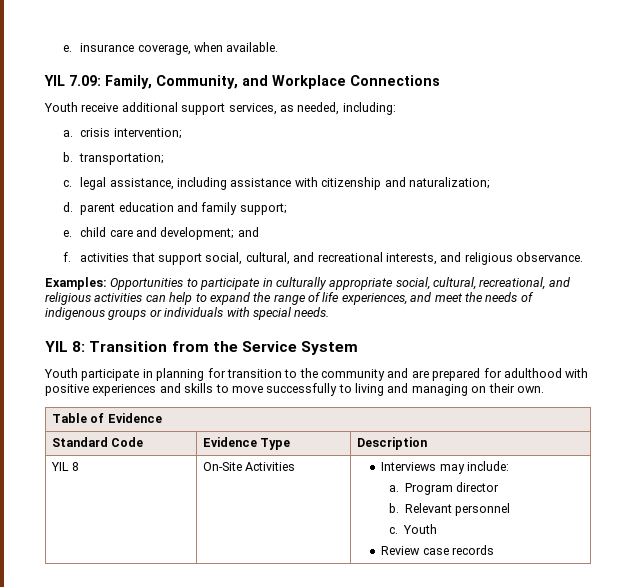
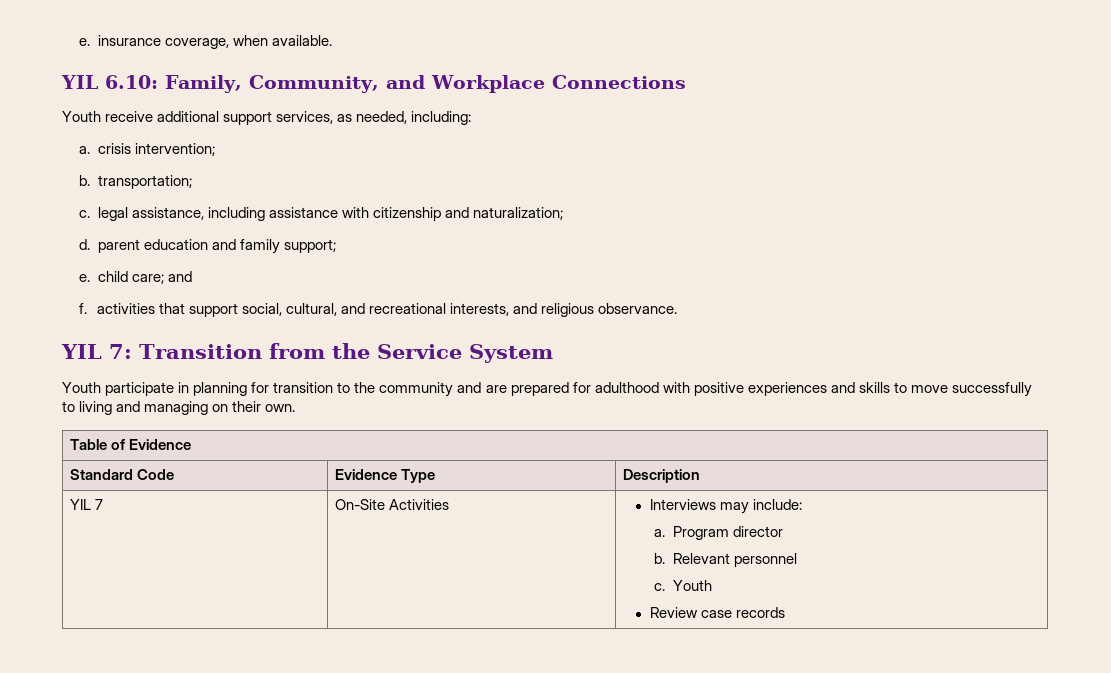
- YIL 7.09: Family, Community, and Workplace Connections
+ YIL 6.10: Family, Community, and Workplace Connections
- e. child care and development; and
+ e. child care; and
- Examples: Opportunities to participate in culturally appropriate social, cultural, recreational, and religious activities can help to expand the range of life experiences, and meet the needs of indigenous groups or individuals with special needs.
- YIL 8: Transition from the Service System
+ YIL 7: Transition from the Service System
- YIL 8 | On-Site Activities | Interviews may include:
+ YIL 7 | On-Site Activities | Interviews may include:

